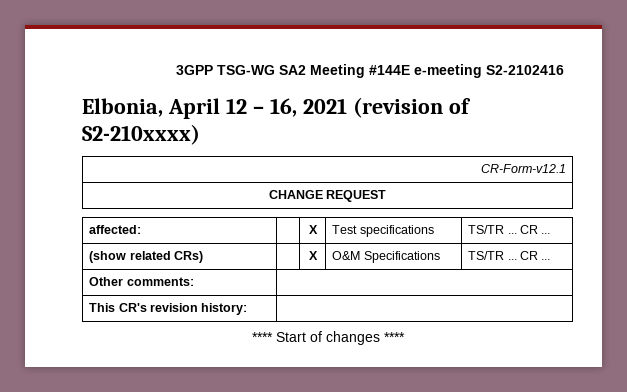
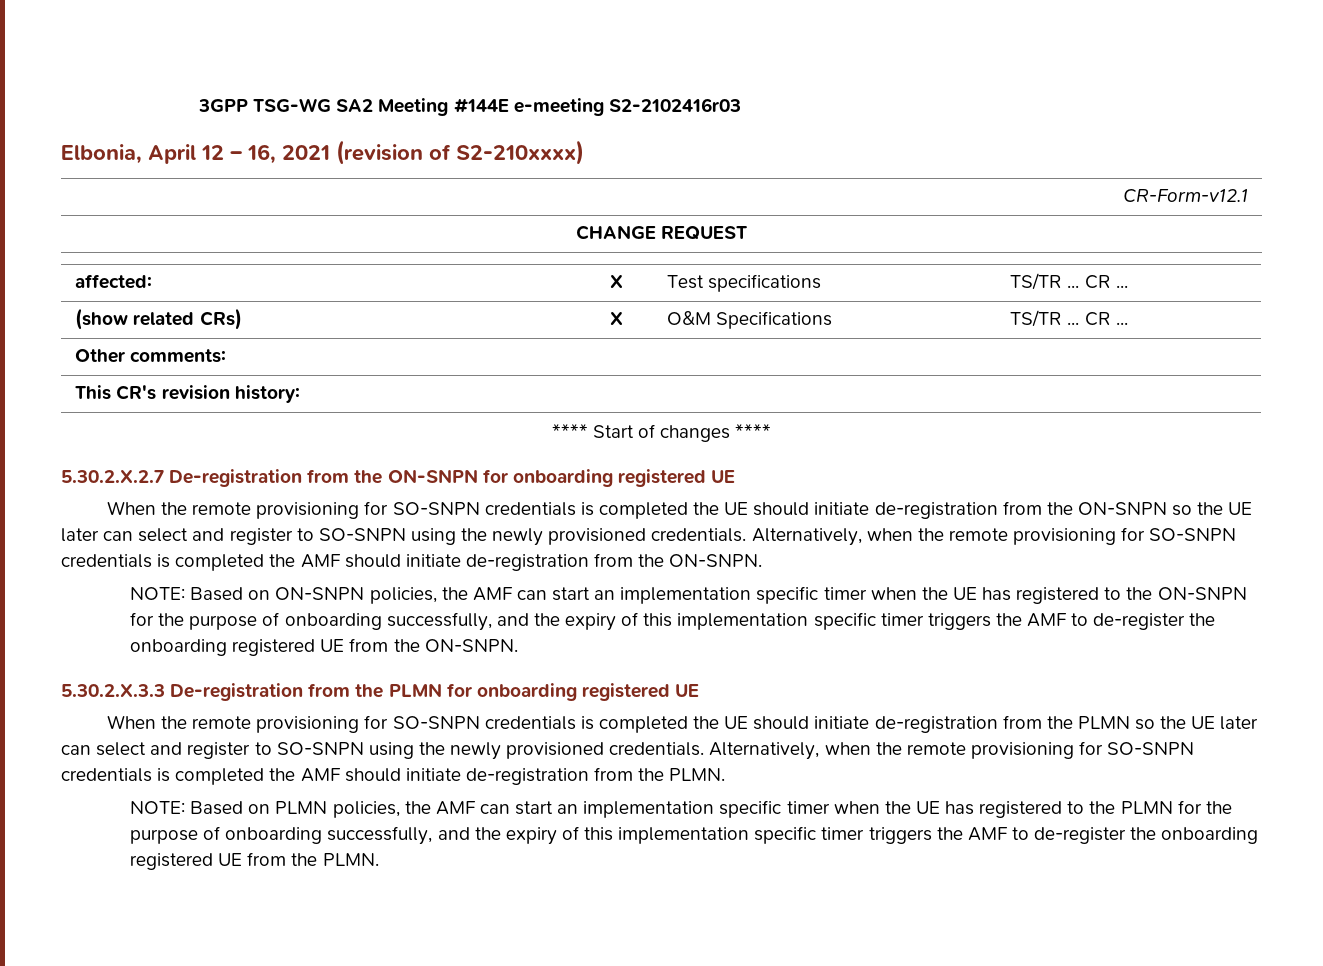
- 3GPP TSG-WG SA2 Meeting #144E e-meeting S2-2102416
+ 3GPP TSG-WG SA2 Meeting #144E e-meeting S2-2102416r03
+ 5.30.2.X.2.7 De-registration from the ON-SNPN for onboarding registered UE
+ When the remote provisioning for SO-SNPN credentials is completed the UE should initiate de-registration from the ON-SNPN so the UE later can select and register to SO-SNPN using the newly provisioned credentials. Alternatively, when the remote provisioning for SO-SNPN credentials is completed the AMF should initiate de-registration from the ON-SNPN.
+ NOTE: Based on ON-SNPN policies, the AMF can start an implementation specific timer when the UE has registered to the ON-SNPN for the purpose of onboarding successfully, and the expiry of this implementation specific timer triggers the AMF to de-register the onboarding registered UE from the ON-SNPN.
+ 5.30.2.X.3.3 De-registration from the PLMN for onboarding registered UE
+ When the remote provisioning for SO-SNPN credentials is completed the UE should initiate de-registration from the PLMN so the UE later can select and register to SO-SNPN using the newly provisioned credentials. Alternatively, when the remote provisioning for SO-SNPN credentials is completed the AMF should initiate de-registration from the PLMN.
+ NOTE: Based on PLMN policies, the AMF can start an implementation specific timer when the UE has registered to the PLMN for the purpose of onboarding successfully, and the expiry of this implementation specific timer triggers the AMF to de-register the onboarding registered UE from the PLMN.

